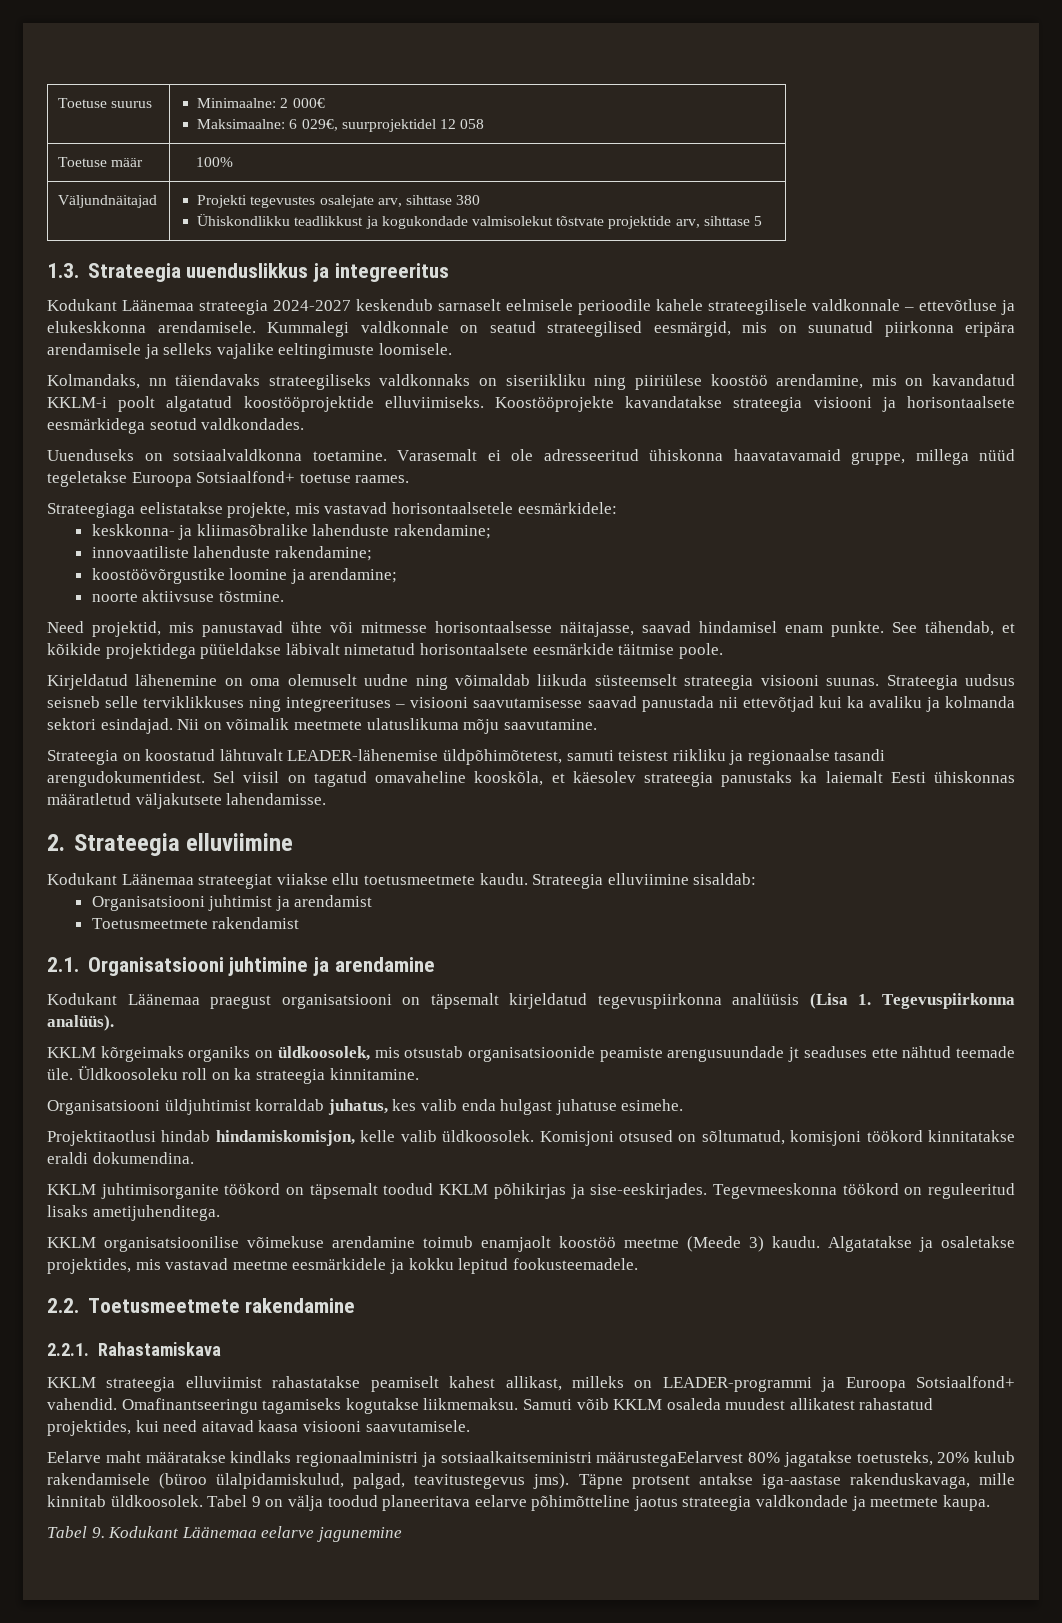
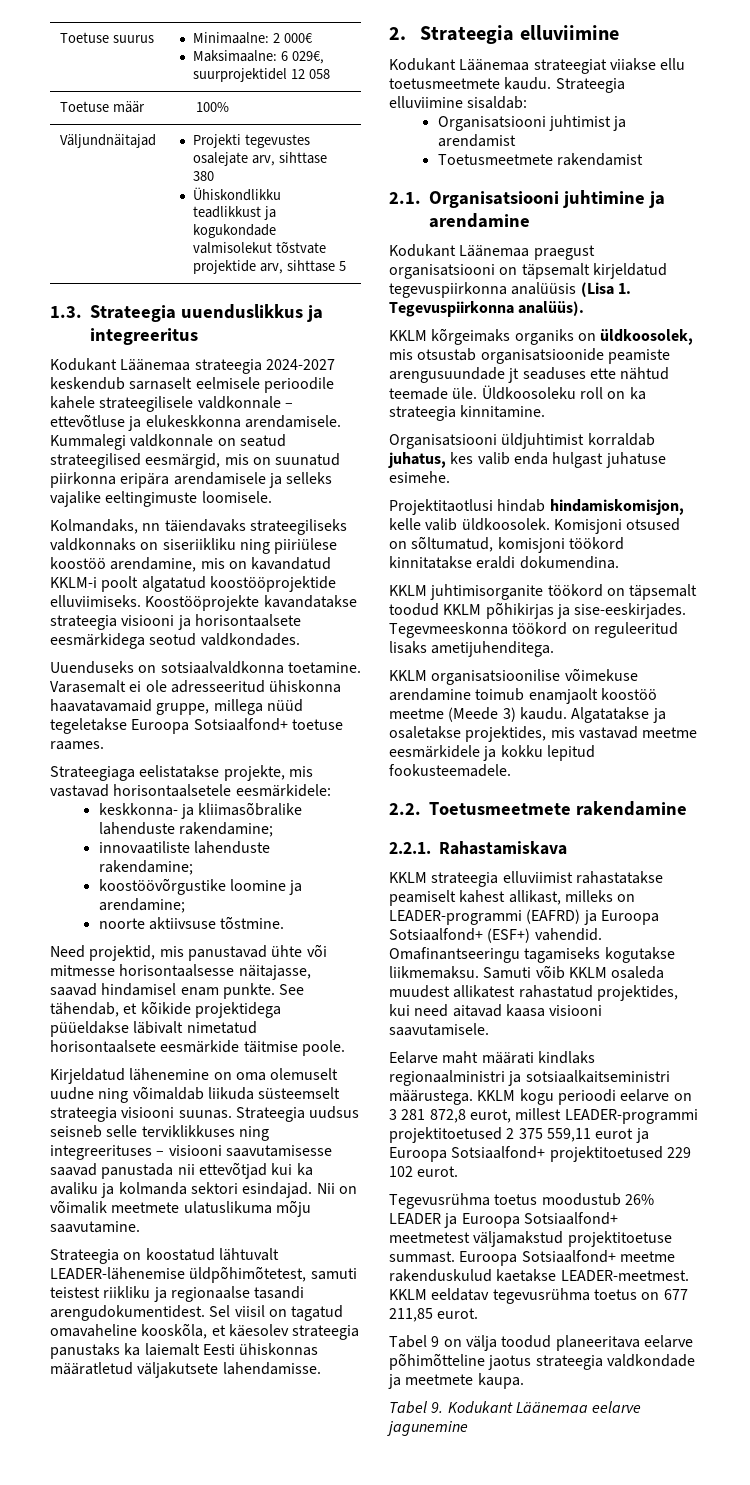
- KKLM strateegia elluviimist rahastatakse peamiselt kahest allikast, milleks on LEADER-programmi ja Euroopa Sotsiaalfond+ vahendid.
+ KKLM strateegia elluviimist rahastatakse peamiselt kahest allikast, milleks on LEADER-programmi (EAFRD) ja Euroopa Sotsiaalfond+ (ESF+) vahendid.
- Eelarve maht määratakse kindlaks regionaalministri ja sotsiaalkaitseministri määrustegaEelarvest 80% jagatakse toetusteks, 20% kulub rakendamisele (büroo ülalpidamiskulud, palgad, teavitustegevus jms). Täpne protsent antakse iga-aastase rakenduskavaga, mille kinnitab üldkoosolek. Tabel 9 on välja toodud planeeritava eelarve põhimõtteline jaotus strateegia valdkondade ja meetmete kaupa.
+ Eelarve maht määrati kindlaks regionaalministri ja sotsiaalkaitseministri määrustega. KKLM kogu perioodi eelarve on 3 281 872,8 eurot, millest LEADER-programmi projektitoetused 2 375 559,11 eurot ja Euroopa Sotsiaalfond+ projektitoetused 229 102 eurot.
+ Tegevusrühma toetus moodustub 26% LEADER ja Euroopa Sotsiaalfond+ meetmetest väljamakstud projektitoetuse summast. Euroopa Sotsiaalfond+ meetme rakenduskulud kaetakse LEADER-meetmest. KKLM eeldatav tegevusrühma toetus on 677 211,85 eurot.
+ Tabel 9 on välja toodud planeeritava eelarve põhimõtteline jaotus strateegia valdkondade ja meetmete kaupa.

